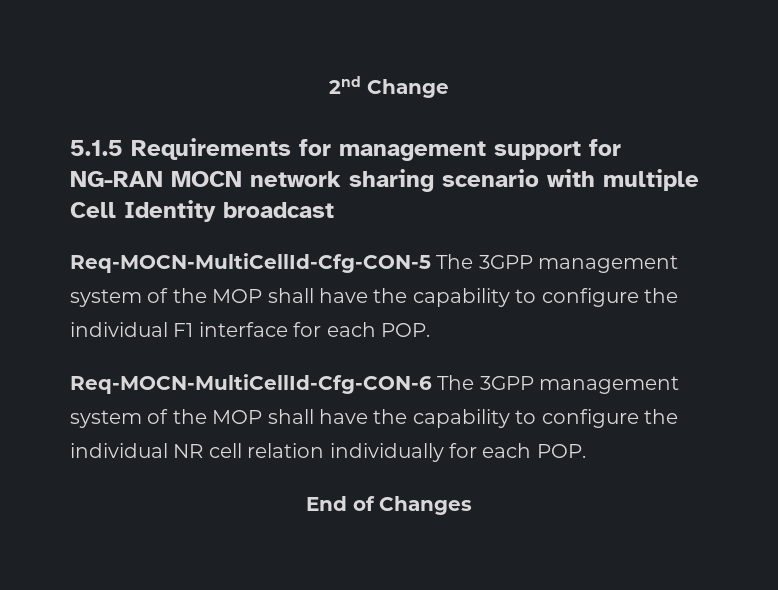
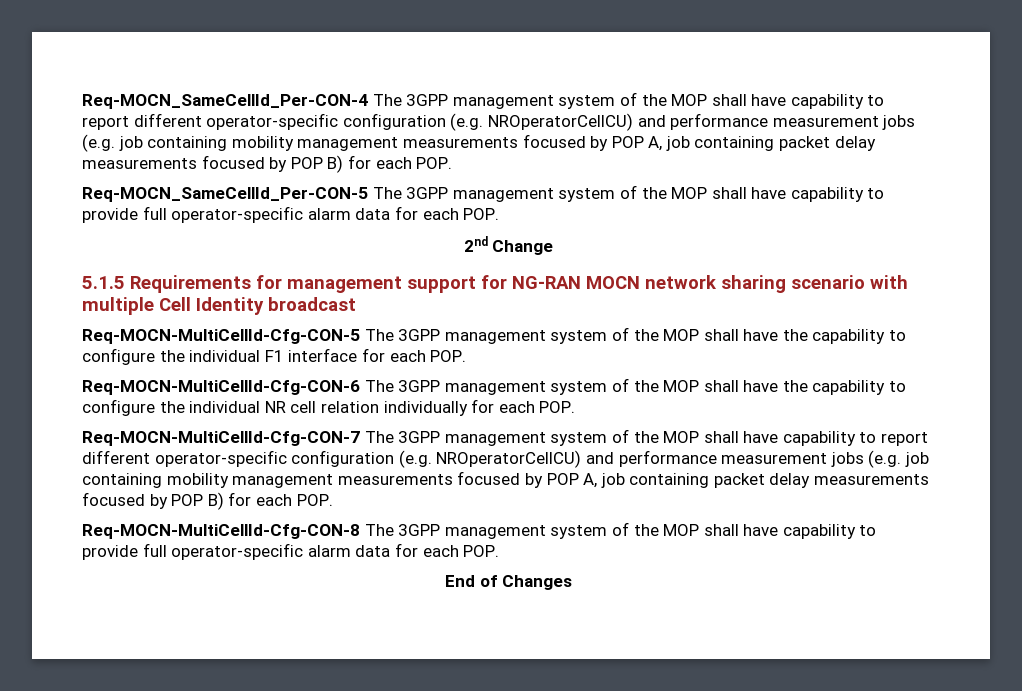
+ Req-MOCN_SameCellId_Per-CON-4 The 3GPP management system of the MOP shall have capability to report different operator-specific configuration (e.g. NROperatorCellCU) and performance measurement jobs (e.g. job containing mobility management measurements focused by POP A, job containing packet delay measurements focused by POP B) for each POP.
+ Req-MOCN_SameCellId_Per-CON-5 The 3GPP management system of the MOP shall have capability to provide full operator-specific alarm data for each POP.
+ Req-MOCN-MultiCellId-Cfg-CON-7 The 3GPP management system of the MOP shall have capability to report different operator-specific configuration (e.g. NROperatorCellCU) and performance measurement jobs (e.g. job containing mobility management measurements focused by POP A, job containing packet delay measurements focused by POP B) for each POP.
+ Req-MOCN-MultiCellId-Cfg-CON-8 The 3GPP management system of the MOP shall have capability to provide full operator-specific alarm data for each POP.

